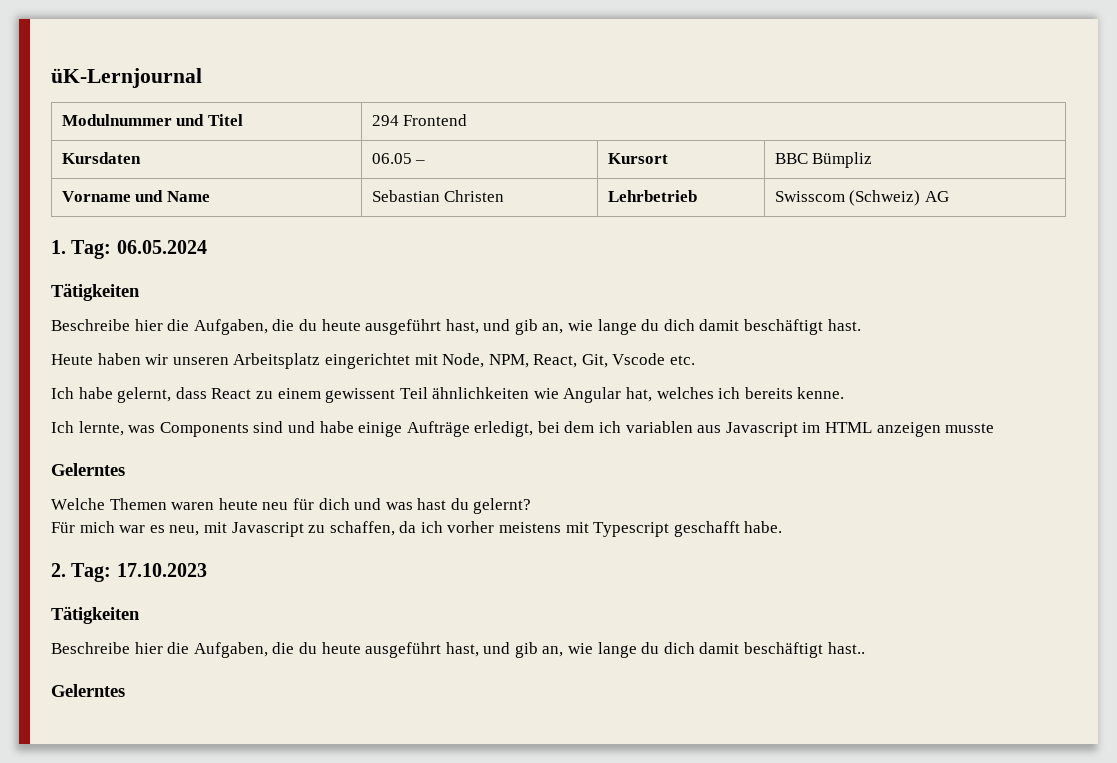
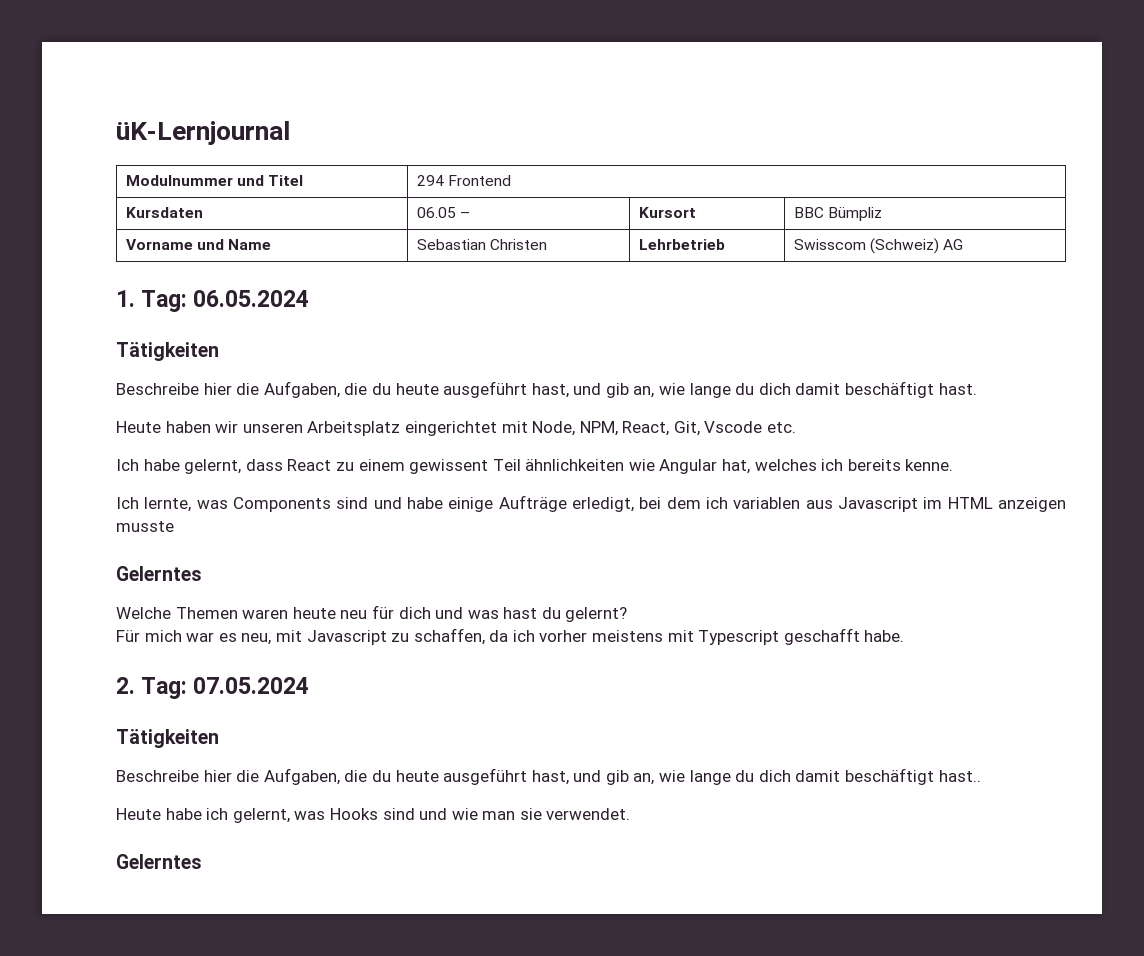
- 2. Tag: 17.10.2023
+ 2. Tag: 07.05.2024
+ Heute habe ich gelernt, was Hooks sind und wie man sie verwendet.

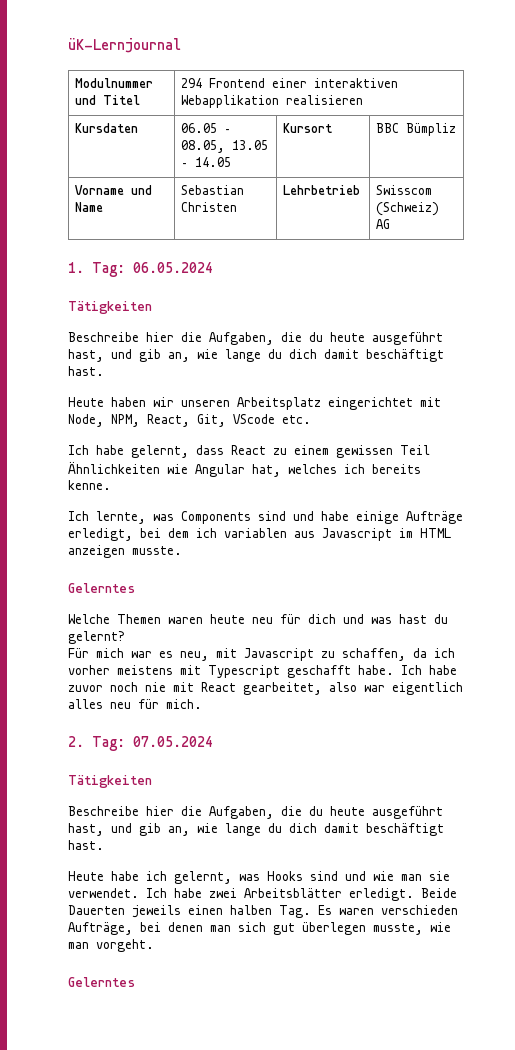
- Modulnummer und Titel | 294 Frontend
+ Modulnummer und Titel | 294 Frontend einer interaktiven Webapplikation realisieren
- Kursdaten | 06.05 – | Kursort | BBC Bümpliz
+ Kursdaten | 06.05 – 08.05, 13.05 – 14.05 | Kursort | BBC Bümpliz
- Heute haben wir unseren Arbeitsplatz eingerichtet mit Node, NPM, React, Git, Vscode etc.
+ Heute haben wir unseren Arbeitsplatz eingerichtet mit Node, NPM, React, Git, VScode etc.
- Ich habe gelernt, dass React zu einem gewissent Teil ähnlichkeiten wie Angular hat, welches ich bereits kenne.
+ Ich habe gelernt, dass React zu einem gewissen Teil Ähnlichkeiten wie Angular hat, welches ich bereits kenne.
- Ich lernte, was Components sind und habe einige Aufträge erledigt, bei dem ich variablen aus Javascript im HTML anzeigen musste
+ Ich lernte, was Components sind und habe einige Aufträge erledigt, bei dem ich variablen aus Javascript im HTML anzeigen musste.
+ Ich habe zuvor noch nie mit React gearbeitet, also war eigentlich alles neu für mich.
  2. Tag: 07.05.2024
  Tätigkeiten
- Beschreibe hier die Aufgaben, die du heute ausgeführt hast, und gib an, wie lange du dich damit beschäftigt hast..
+ Beschreibe hier die Aufgaben, die du heute ausgeführt hast, und gib an, wie lange du dich damit beschäftigt hast.
+ Ich habe zwei Arbeitsblätter erledigt. Beide Dauerten jeweils einen halben Tag. Es waren verschieden Aufträge, bei denen man sich gut überlegen musste, wie man vorgeht.

